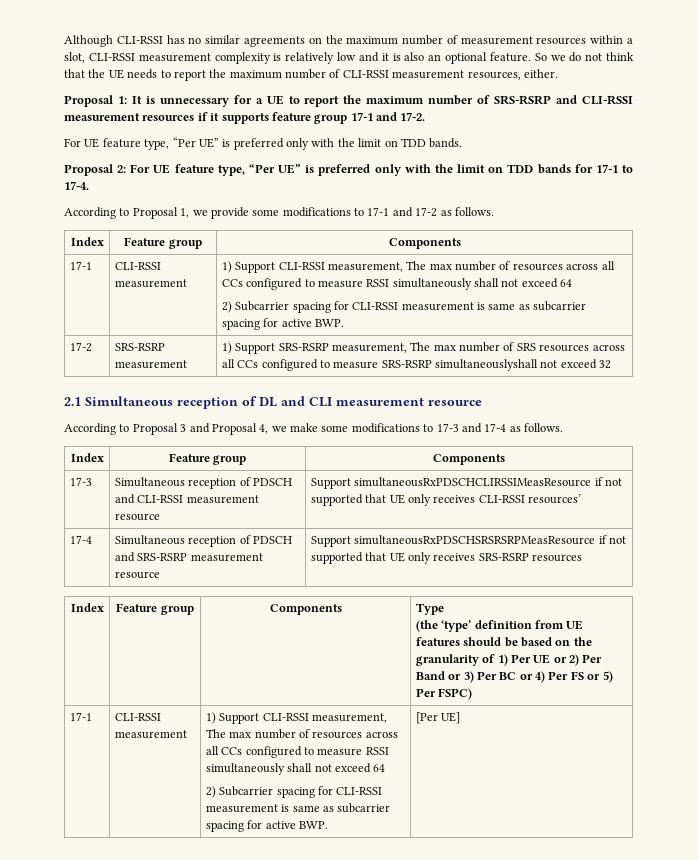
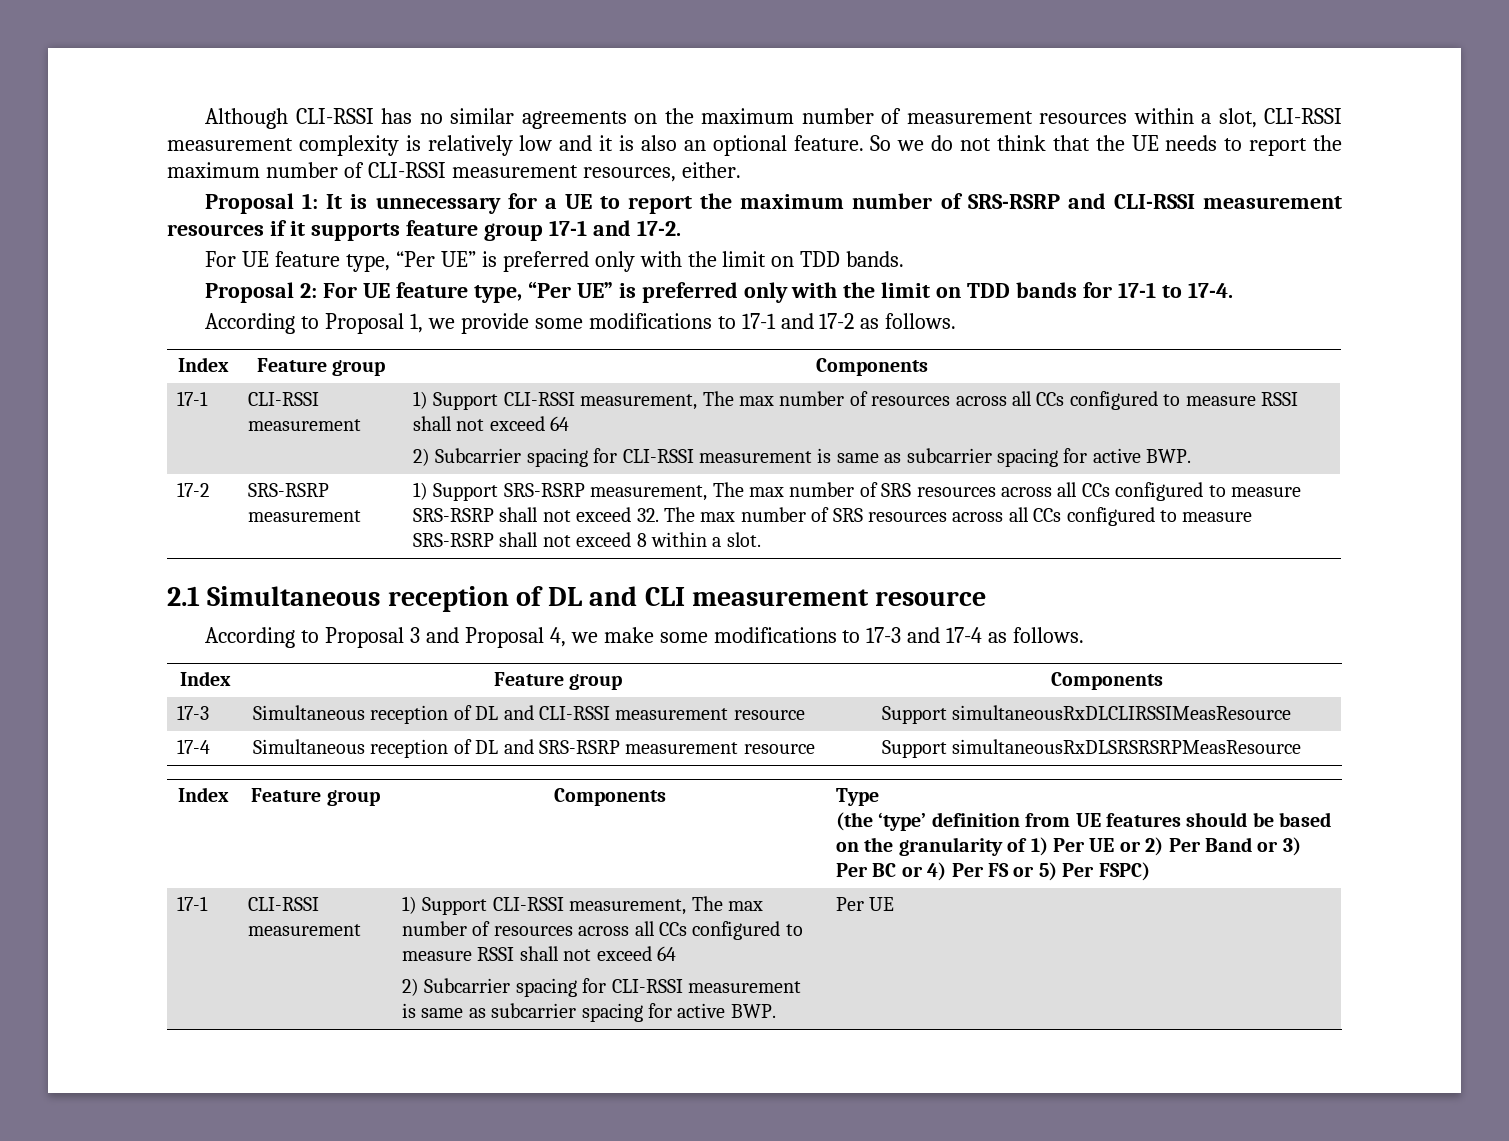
  According to Proposal 1, we provide some modifications to 17-1 and 17-2 as follows.
  Index | Feature group | Components
- 17-1 | CLI-RSSI measurement | 1) Support CLI-RSSI measurement, The max number of resources across all CCs configured to measure RSSI simultaneously shall not exceed 64
+ 17-1 | CLI-RSSI measurement | 1) Support CLI-RSSI measurement, The max number of resources across all CCs configured to measure RSSI shall not exceed 64
- 1) Support SRS-RSRP measurement, The max number of SRS resources across all CCs configured to measure SRS-RSRP simultaneouslyshall not exceed 32
+ 1) Support SRS-RSRP measurement, The max number of SRS resources across all CCs configured to measure SRS-RSRP shall not exceed 32. The max number of SRS resources across all CCs configured to measure SRS-RSRP shall not exceed 8 within a slot.
- 17-3 | Simultaneous reception of PDSCH and CLI-RSSI measurement resource | Support simultaneousRxPDSCHCLIRSSIMeasResource if not supported that UE only receives CLI-RSSI resources’
+ 17-3 | Simultaneous reception of DL and CLI-RSSI measurement resource | Support simultaneousRxDLCLIRSSIMeasResource
- 17-4 | Simultaneous reception of PDSCH and SRS-RSRP measurement resource | Support simultaneousRxPDSCHSRSRSRPMeasResource if not supported that UE only receives SRS-RSRP resources
+ 17-4 | Simultaneous reception of DL and SRS-RSRP measurement resource | Support simultaneousRxDLSRSRSRPMeasResource
  Index | Feature group | Components | Type
  (the ‘type’ definition from UE features should be based on the granularity of 1) Per UE or 2) Per Band or 3) Per BC or 4) Per FS or 5) Per FSPC)
- 17-1 | CLI-RSSI measurement | 1) Support CLI-RSSI measurement, The max number of resources across all CCs configured to measure RSSI simultaneously shall not exceed 64
- 2) Subcarrier spacing for CLI-RSSI measurement is same as subcarrier spacing for active BWP. | [Per UE]
+ 17-1 | CLI-RSSI measurement | 1) Support CLI-RSSI measurement, The max number of resources across all CCs configured to measure RSSI shall not exceed 64
+ 2) Subcarrier spacing for CLI-RSSI measurement is same as subcarrier spacing for active BWP. | Per UE

